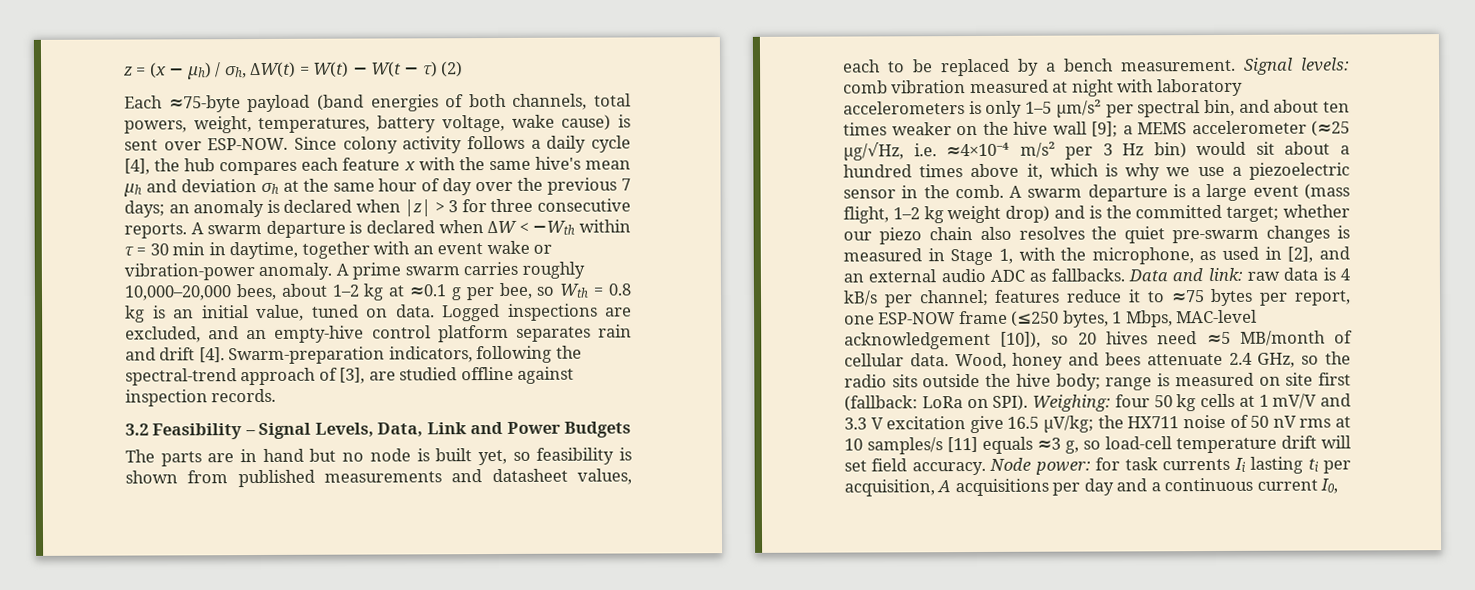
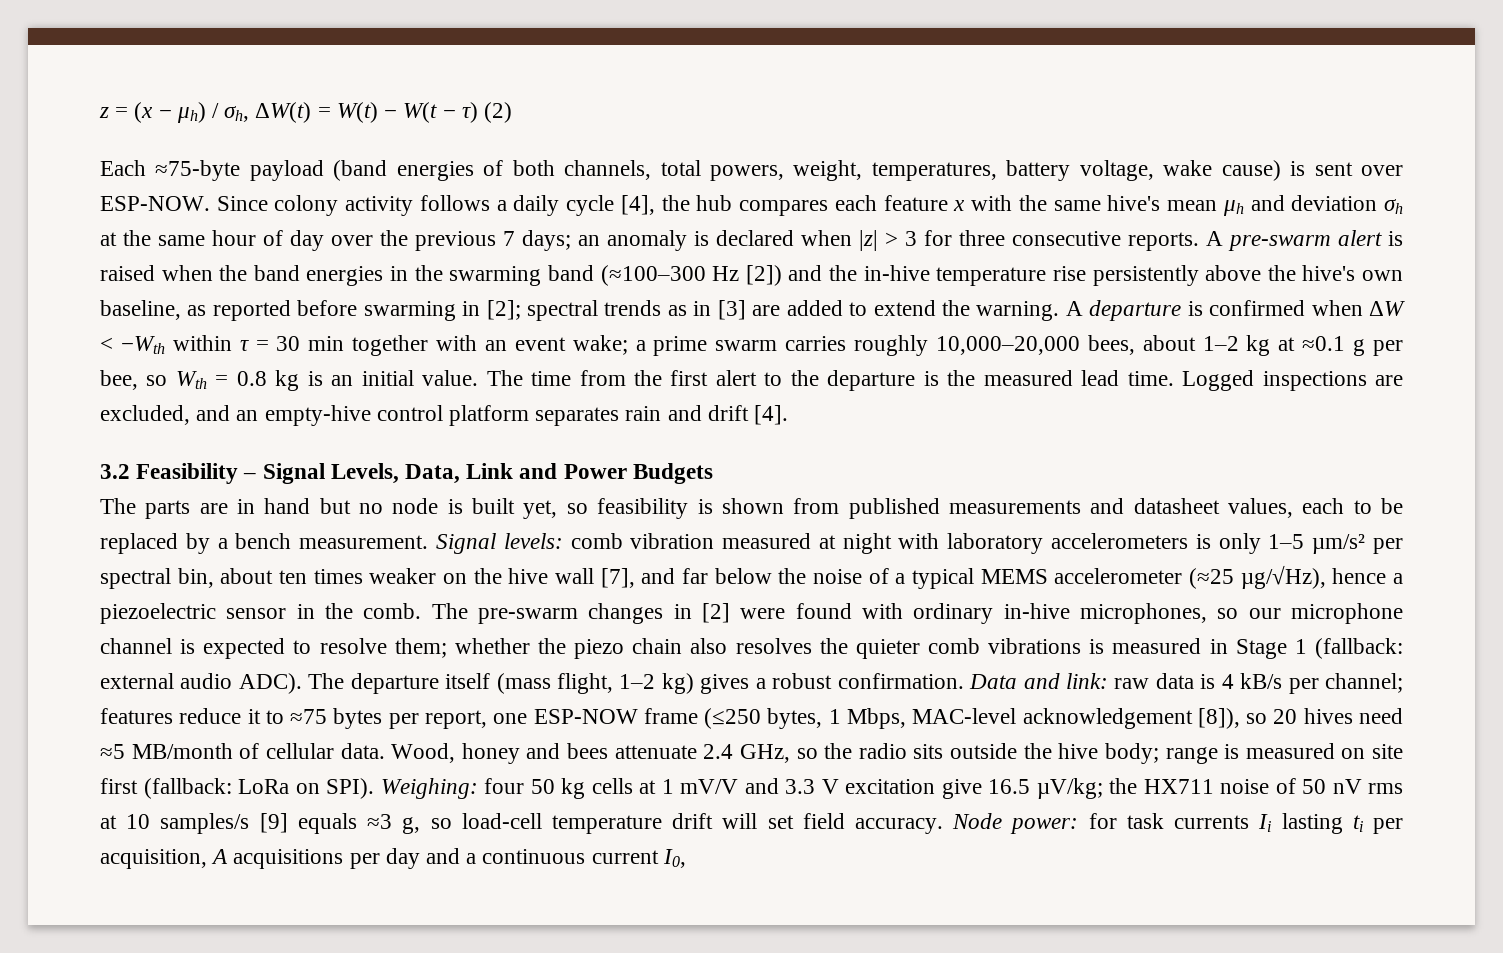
- A swarm departure is declared when ΔW < −Wth within τ = 30 min in daytime, together with an event wake or vibration-power anomaly. A prime swarm carries roughly 10,000–20,000 bees, about 1–2 kg at ≈0.1 g per bee, so Wth = 0.8 kg is an initial value, tuned on data.
+ A pre-swarm alert is raised when the band energies in the swarming band (≈100–300 Hz [2]) and the in-hive temperature rise persistently above the hive's own baseline, as reported before swarming in [2]; spectral trends as in [3] are added to extend the warning. A departure is confirmed when ΔW < −Wth within τ = 30 min together with an event wake; a prime swarm carries roughly 10,000–20,000 bees, about 1–2 kg at ≈0.1 g per bee, so Wth = 0.8 kg is an initial value. The time from the first alert to the departure is the measured lead time.
- Swarm-preparation indicators, following the spectral-trend approach of [3], are studied offline against inspection records.
- Signal levels: comb vibration measured at night with laboratory accelerometers is only 1–5 µm/s² per spectral bin, and about ten times weaker on the hive wall [9]; a MEMS accelerometer (≈25 µg/√Hz, i.e. ≈4×10⁻⁴ m/s² per 3 Hz bin) would sit about a hundred times above it, which is why we use a piezoelectric sensor in the comb.
+ Signal levels: comb vibration measured at night with laboratory accelerometers is only 1–5 µm/s² per spectral bin, about ten times weaker on the hive wall [7], and far below the noise of a typical MEMS accelerometer (≈25 µg/√Hz), hence a piezoelectric sensor in the comb.
- A swarm departure is a large event (mass flight, 1–2 kg weight drop) and is the committed target; whether our piezo chain also resolves the quiet pre-swarm changes is measured in Stage 1, with the microphone, as used in [2], and an external audio ADC as fallbacks.
+ The pre-swarm changes in [2] were found with ordinary in-hive microphones, so our microphone channel is expected to resolve them; whether the piezo chain also resolves the quieter comb vibrations is measured in Stage 1 (fallback: external audio ADC). The departure itself (mass flight, 1–2 kg) gives a robust confirmation.
- Data and link: raw data is 4 kB/s per channel; features reduce it to ≈75 bytes per report, one ESP-NOW frame (≤250 bytes, 1 Mbps, MAC-level acknowledgement [10]), so 20 hives need ≈5 MB/month of cellular data.
+ Data and link: raw data is 4 kB/s per channel; features reduce it to ≈75 bytes per report, one ESP-NOW frame (≤250 bytes, 1 Mbps, MAC-level acknowledgement [8]), so 20 hives need ≈5 MB/month of cellular data.
- Weighing: four 50 kg cells at 1 mV/V and 3.3 V excitation give 16.5 µV/kg; the HX711 noise of 50 nV rms at 10 samples/s [11] equals ≈3 g, so load-cell temperature drift will set field accuracy.
+ Weighing: four 50 kg cells at 1 mV/V and 3.3 V excitation give 16.5 µV/kg; the HX711 noise of 50 nV rms at 10 samples/s [9] equals ≈3 g, so load-cell temperature drift will set field accuracy.

